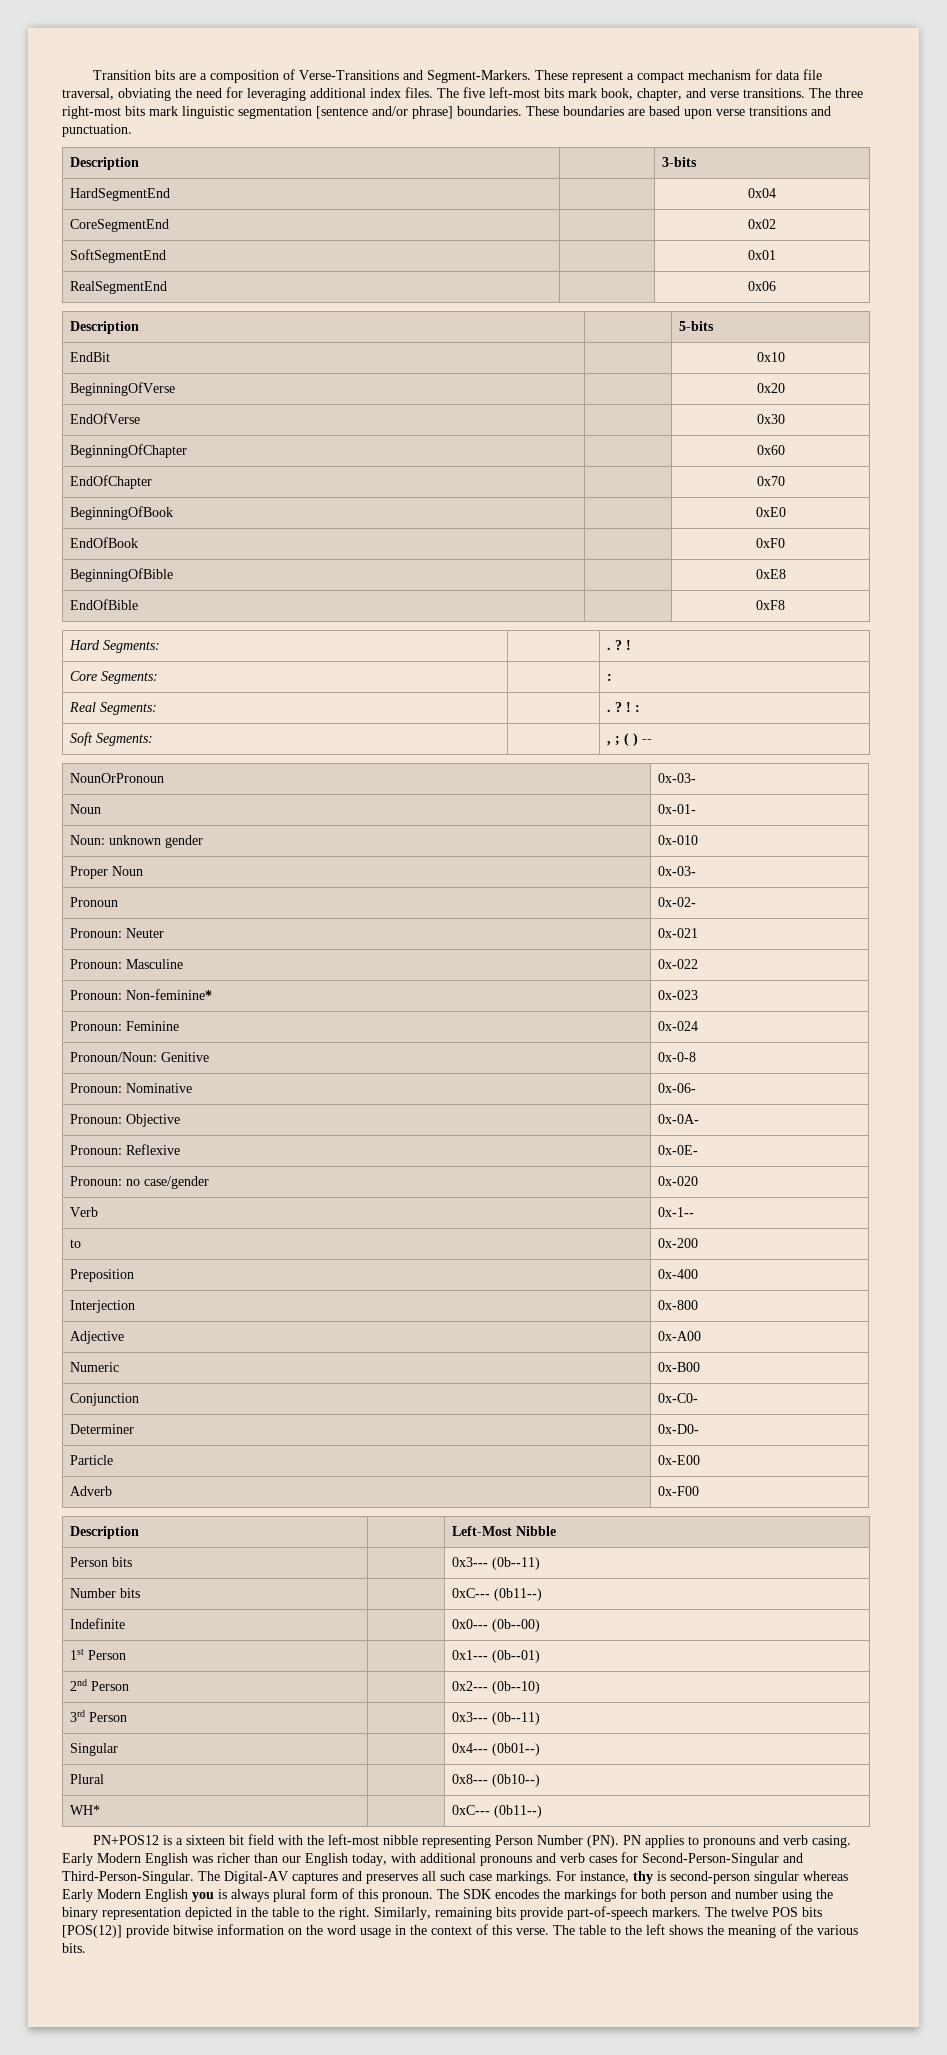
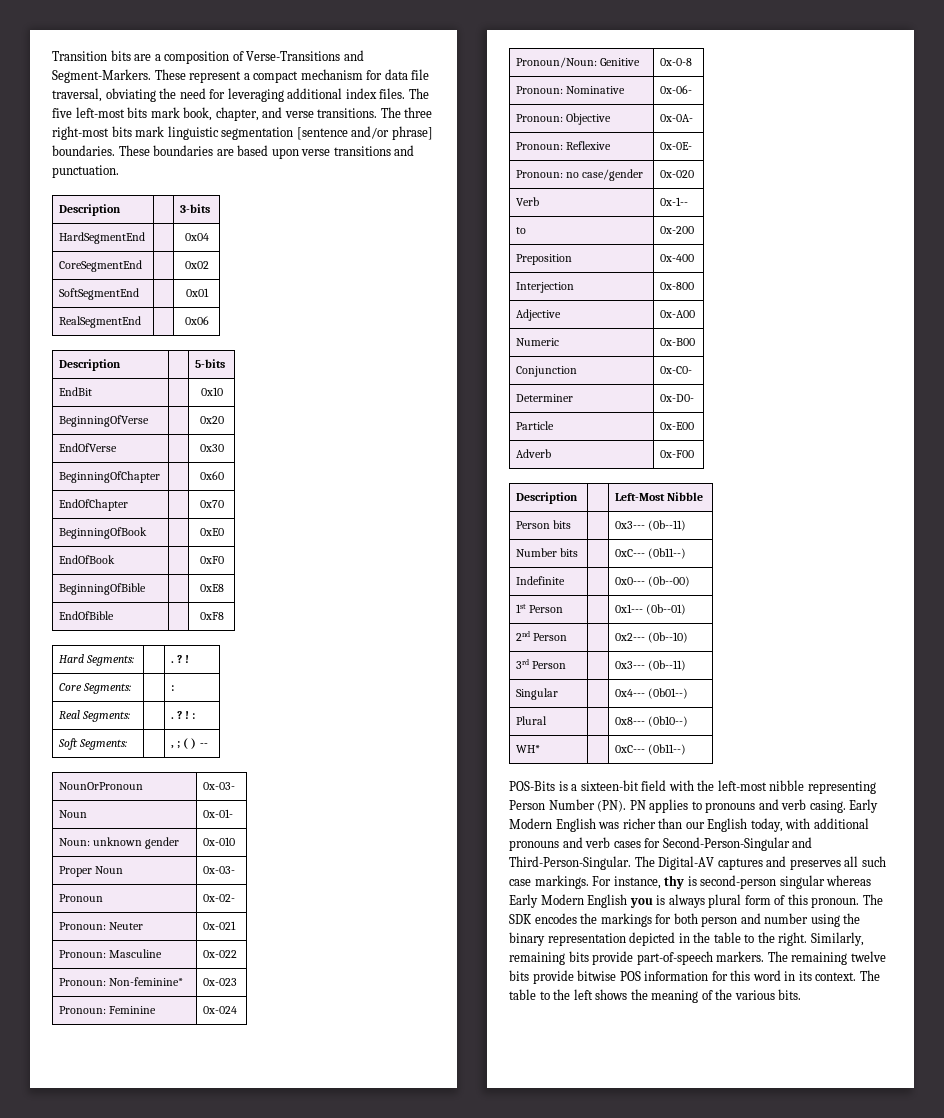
- PN+POS12 is a sixteen bit field with the left-most nibble representing Person Number (PN). PN applies to pronouns and verb casing.
+ POS-Bits is a sixteen-bit field with the left-most nibble representing Person Number (PN). PN applies to pronouns and verb casing.
- The twelve POS bits [POS(12)] provide bitwise information on the word usage in the context of this verse.
+ The remaining twelve bits provide bitwise POS information for this word in its context.

